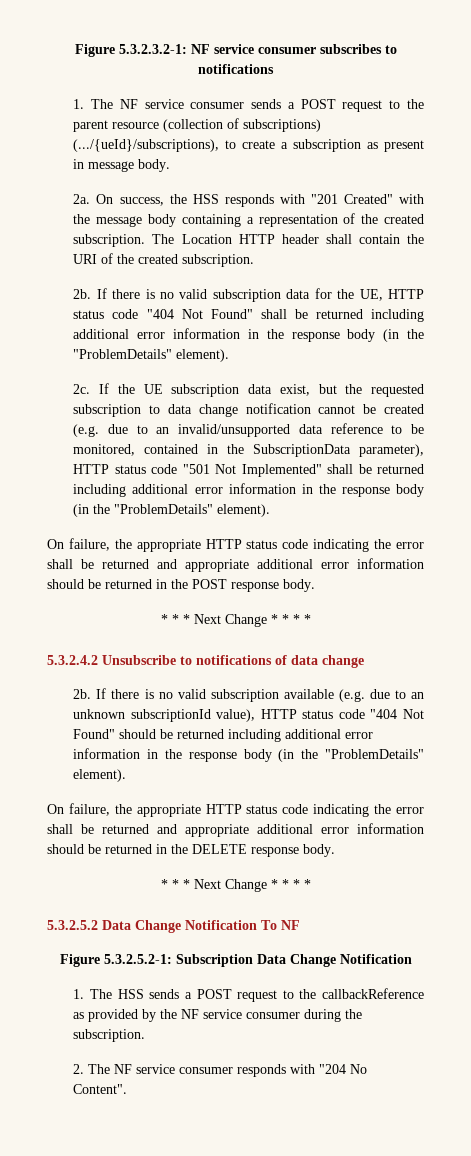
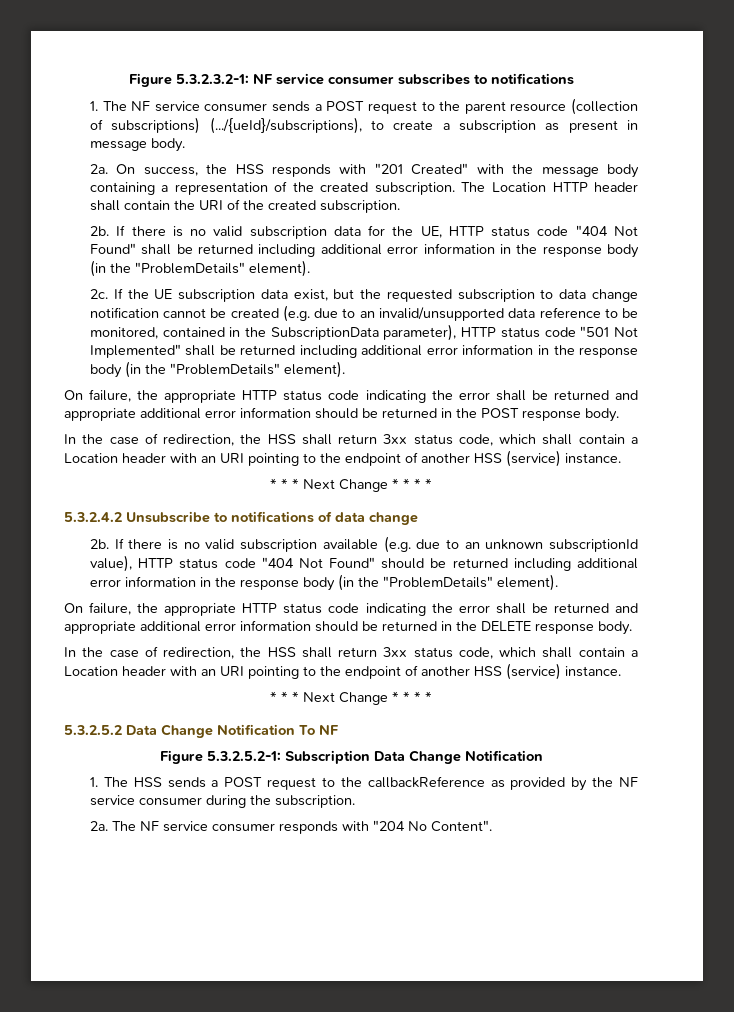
  On failure, the appropriate HTTP status code indicating the error shall be returned and appropriate additional error information should be returned in the POST response body.
+ In the case of redirection, the HSS shall return 3xx status code, which shall contain a Location header with an URI pointing to the endpoint of another HSS (service) instance.
  On failure, the appropriate HTTP status code indicating the error shall be returned and appropriate additional error information should be returned in the DELETE response body.
+ In the case of redirection, the HSS shall return 3xx status code, which shall contain a Location header with an URI pointing to the endpoint of another HSS (service) instance.
- 2. The NF service consumer responds with "204 No Content".
+ 2a. The NF service consumer responds with "204 No Content".

